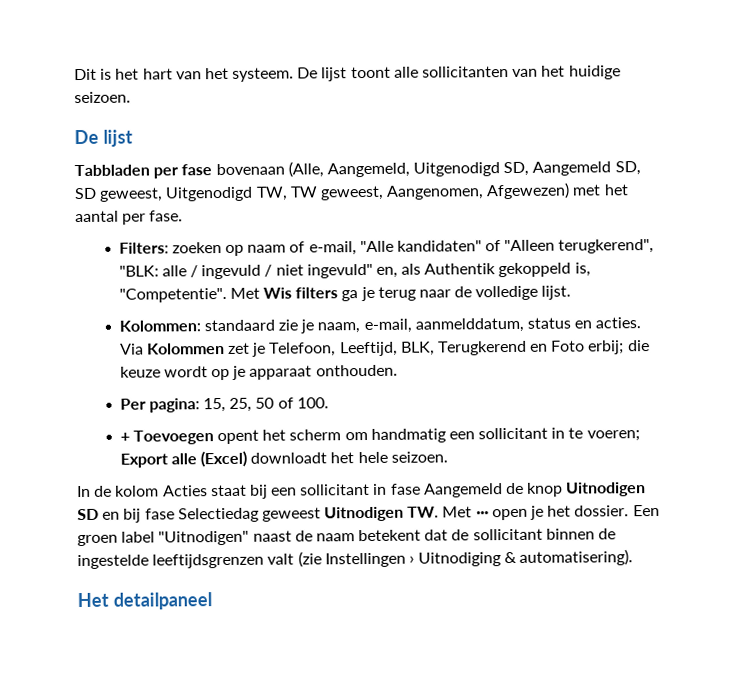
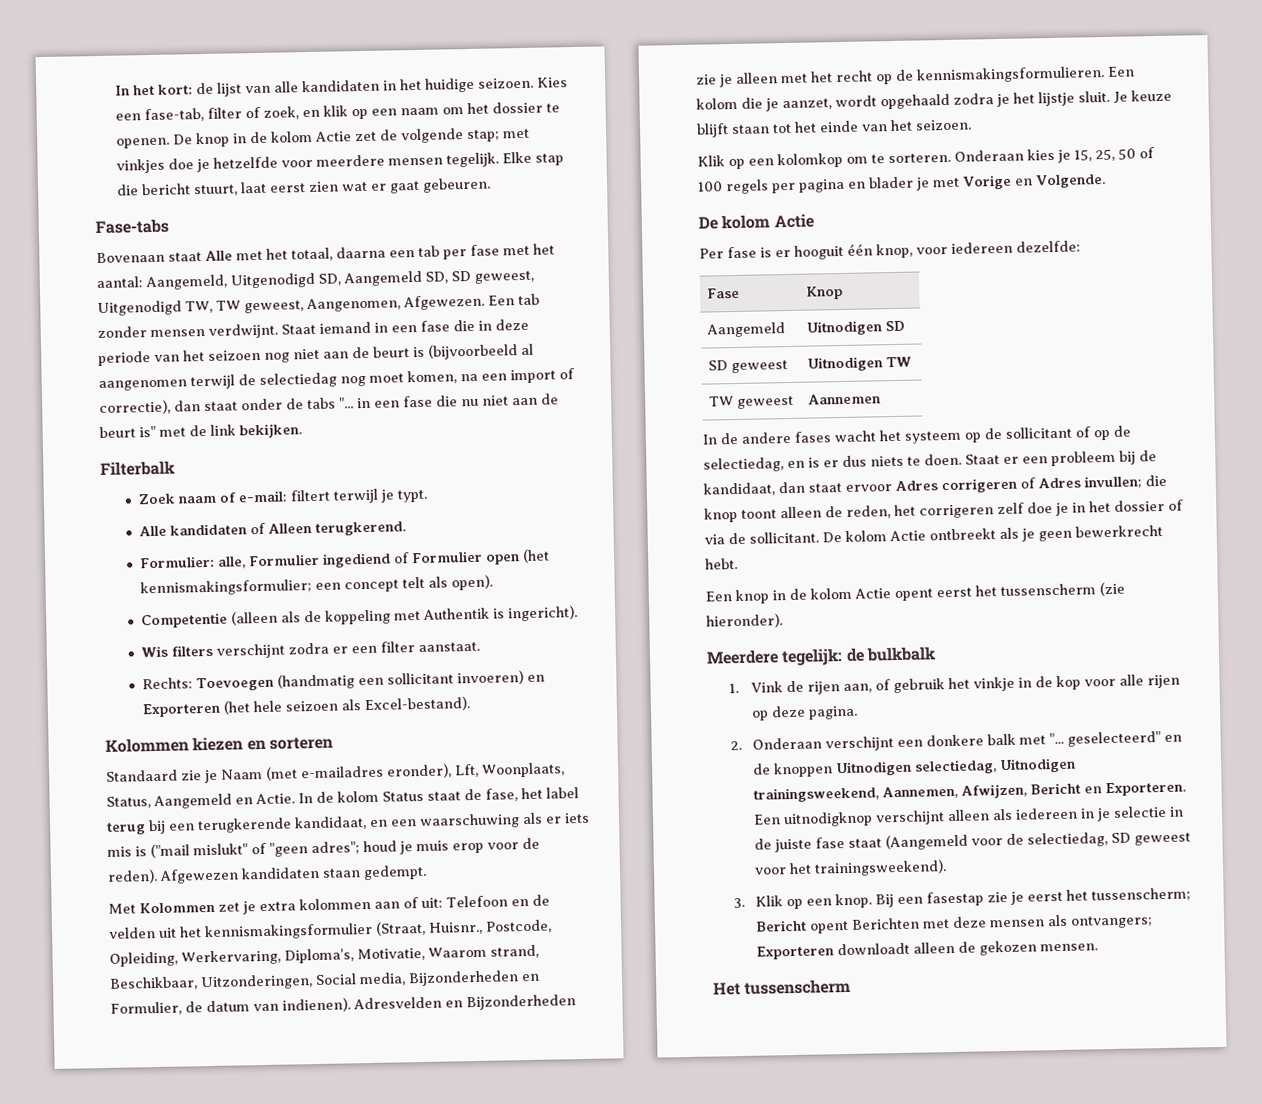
- Dit is het hart van het systeem. De lijst toont alle sollicitanten van het huidige seizoen.
- De lijst
- Tabbladen per fase bovenaan (Alle, Aangemeld, Uitgenodigd SD, Aangemeld SD, SD geweest, Uitgenodigd TW, TW geweest, Aangenomen, Afgewezen) met het aantal per fase.
- Filters: zoeken op naam of e-mail, "Alle kandidaten" of "Alleen terugkerend", "BLK: alle / ingevuld / niet ingevuld" en, als Authentik gekoppeld is, "Competentie". Met Wis filters ga je terug naar de volledige lijst.
- Kolommen: standaard zie je naam, e-mail, aanmelddatum, status en acties. Via Kolommen zet je Telefoon, Leeftijd, BLK, Terugkerend en Foto erbij; die keuze wordt op je apparaat onthouden.
- Per pagina: 15, 25, 50 of 100.
- + Toevoegen opent het scherm om handmatig een sollicitant in te voeren; Export alle (Excel) downloadt het hele seizoen.
- In de kolom Acties staat bij een sollicitant in fase Aangemeld de knop Uitnodigen SD en bij fase Selectiedag geweest Uitnodigen TW. Met ··· open je het dossier. Een groen label "Uitnodigen" naast de naam betekent dat de sollicitant binnen de ingestelde leeftijdsgrenzen valt (zie Instellingen › Uitnodiging & automatisering).
+ In het kort: de lijst van alle kandidaten in het huidige seizoen. Kies een fase-tab, filter of zoek, en klik op een naam om het dossier te openen. De knop in de kolom Actie zet de volgende stap; met vinkjes doe je hetzelfde voor meerdere mensen tegelijk. Elke stap die bericht stuurt, laat eerst zien wat er gaat gebeuren.
+ Fase-tabs
+ Bovenaan staat Alle met het totaal, daarna een tab per fase met het aantal: Aangemeld, Uitgenodigd SD, Aangemeld SD, SD geweest, Uitgenodigd TW, TW geweest, Aangenomen, Afgewezen. Een tab zonder mensen verdwijnt. Staat iemand in een fase die in deze periode van het seizoen nog niet aan de beurt is (bijvoorbeeld al aangenomen terwijl de selectiedag nog moet komen, na een import of correctie), dan staat onder de tabs "... in een fase die nu niet aan de beurt is" met de link bekijken.
+ Filterbalk
+ Zoek naam of e-mail: filtert terwijl je typt.
+ Alle kandidaten of Alleen terugkerend.
+ Formulier: alle, Formulier ingediend of Formulier open (het kennismakingsformulier; een concept telt als open).
+ Competentie (alleen als de koppeling met Authentik is ingericht).
+ Wis filters verschijnt zodra er een filter aanstaat.
+ Rechts: Toevoegen (handmatig een sollicitant invoeren) en Exporteren (het hele seizoen als Excel-bestand).
+ Kolommen kiezen en sorteren
+ Standaard zie je Naam (met e-mailadres eronder), Lft, Woonplaats, Status, Aangemeld en Actie. In de kolom Status staat de fase, het label terug bij een terugkerende kandidaat, en een waarschuwing als er iets mis is ("mail mislukt" of "geen adres"; houd je muis erop voor de reden). Afgewezen kandidaten staan gedempt.
+ Met Kolommen zet je extra kolommen aan of uit: Telefoon en de velden uit het kennismakingsformulier (Straat, Huisnr., Postcode, Opleiding, Werkervaring, Diploma's, Motivatie, Waarom strand, Beschikbaar, Uitzonderingen, Social media, Bijzonderheden en Formulier, de datum van indienen). Adresvelden en Bijzonderheden zie je alleen met het recht op de kennismakingsformulieren. Een kolom die je aanzet, wordt opgehaald zodra je het lijstje sluit. Je keuze blijft staan tot het einde van het seizoen.
+ Klik op een kolomkop om te sorteren. Onderaan kies je 15, 25, 50 of 100 regels per pagina en blader je met Vorige en Volgende.
+ De kolom Actie
+ Per fase is er hooguit één knop, voor iedereen dezelfde:
+ Fase | Knop
+ Aangemeld | Uitnodigen SD
+ SD geweest | Uitnodigen TW
+ TW geweest | Aannemen
+ In de andere fases wacht het systeem op de sollicitant of op de selectiedag, en is er dus niets te doen. Staat er een probleem bij de kandidaat, dan staat ervoor Adres corrigeren of Adres invullen; die knop toont alleen de reden, het corrigeren zelf doe je in het dossier of via de sollicitant. De kolom Actie ontbreekt als je geen bewerkrecht hebt.
+ Een knop in de kolom Actie opent eerst het tussenscherm (zie hieronder).
+ Meerdere tegelijk: de bulkbalk
+ 1. Vink de rijen aan, of gebruik het vinkje in de kop voor alle rijen op deze pagina.
+ 2. Onderaan verschijnt een donkere balk met "... geselecteerd" en de knoppen Uitnodigen selectiedag, Uitnodigen trainingsweekend, Aannemen, Afwijzen, Bericht en Exporteren. Een uitnodigknop verschijnt alleen als iedereen in je selectie in de juiste fase staat (Aangemeld voor de selectiedag, SD geweest voor het trainingsweekend).
+ 3. Klik op een knop. Bij een fasestap zie je eerst het tussenscherm; Bericht opent Berichten met deze mensen als ontvangers; Exporteren downloadt alleen de gekozen mensen.
- Het detailpaneel
+ Het tussenscherm

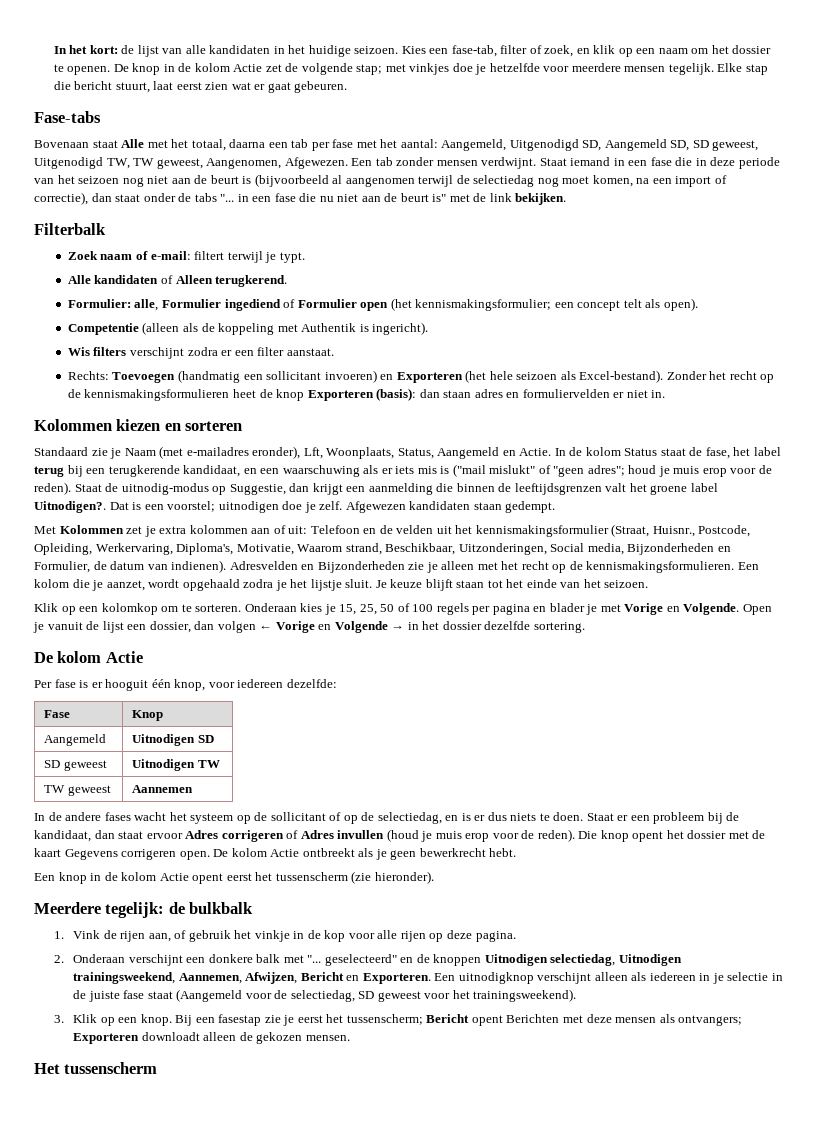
+ Zonder het recht op de kennismakingsformulieren heet de knop Exporteren (basis): dan staan adres en formuliervelden er niet in.
+ Staat de uitnodig-modus op Suggestie, dan krijgt een aanmelding die binnen de leeftijdsgrenzen valt het groene label Uitnodigen?. Dat is een voorstel; uitnodigen doe je zelf.
+ Open je vanuit de lijst een dossier, dan volgen ← Vorige en Volgende → in het dossier dezelfde sortering.
- Staat er een probleem bij de kandidaat, dan staat ervoor Adres corrigeren of Adres invullen; die knop toont alleen de reden, het corrigeren zelf doe je in het dossier of via de sollicitant.
+ Staat er een probleem bij de kandidaat, dan staat ervoor Adres corrigeren of Adres invullen (houd je muis erop voor de reden). Die knop opent het dossier met de kaart Gegevens corrigeren open.

